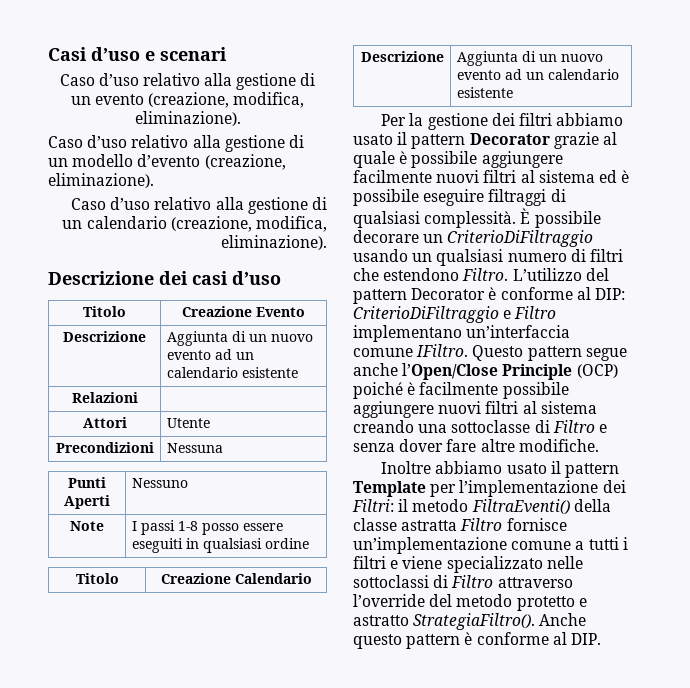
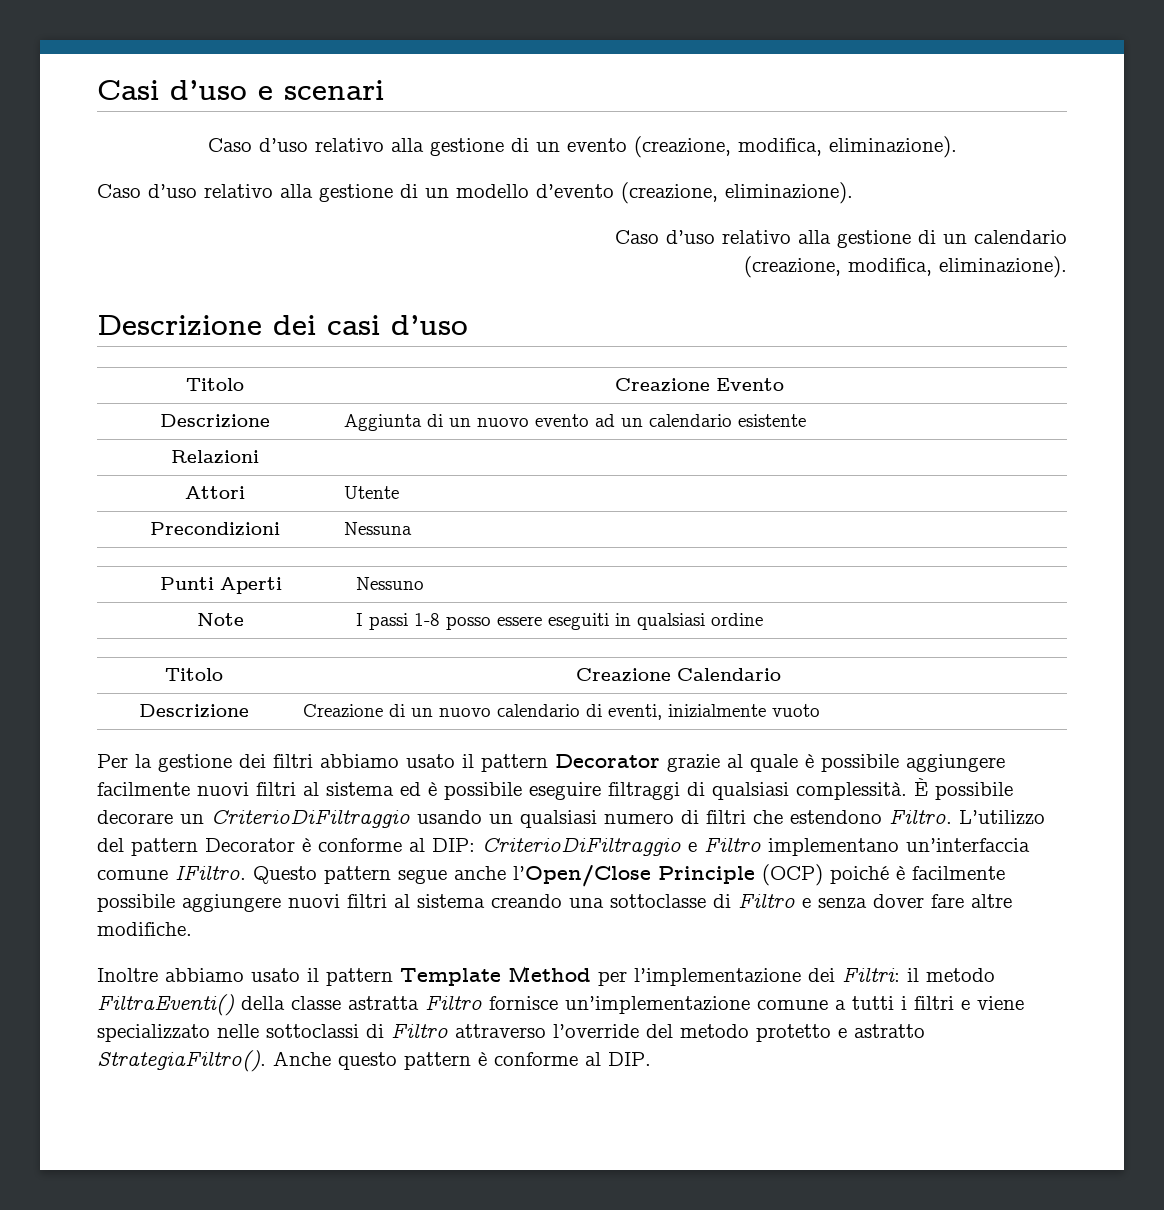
- Caso d’uso relativo alla gestione di un calendario (creazione, modifica, eliminazione).
+ Caso d’uso relativo alla gestione di un calendario
+ (creazione, modifica, eliminazione).
  Titolo | Creazione Calendario
- Descrizione | Aggiunta di un nuovo evento ad un calendario esistente
+ Descrizione | Creazione di un nuovo calendario di eventi, inizialmente vuoto
- Inoltre abbiamo usato il pattern Template per l’implementazione dei Filtri: il metodo FiltraEventi() della classe astratta Filtro fornisce un’implementazione comune a tutti i filtri e viene specializzato nelle sottoclassi di Filtro attraverso l’override del metodo protetto e astratto StrategiaFiltro().
+ Inoltre abbiamo usato il pattern Template Method per l’implementazione dei Filtri: il metodo FiltraEventi() della classe astratta Filtro fornisce un’implementazione comune a tutti i filtri e viene specializzato nelle sottoclassi di Filtro attraverso l’override del metodo protetto e astratto StrategiaFiltro().

